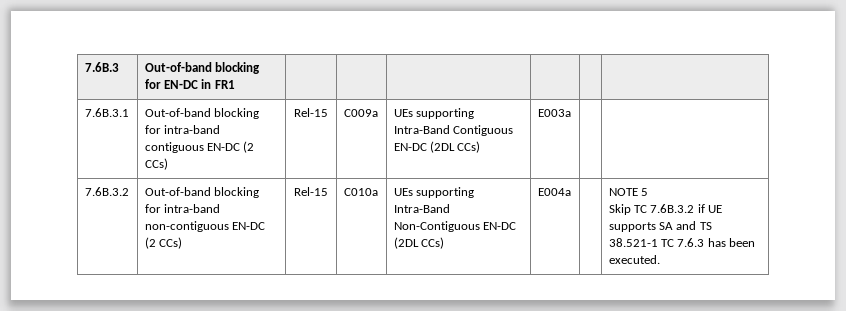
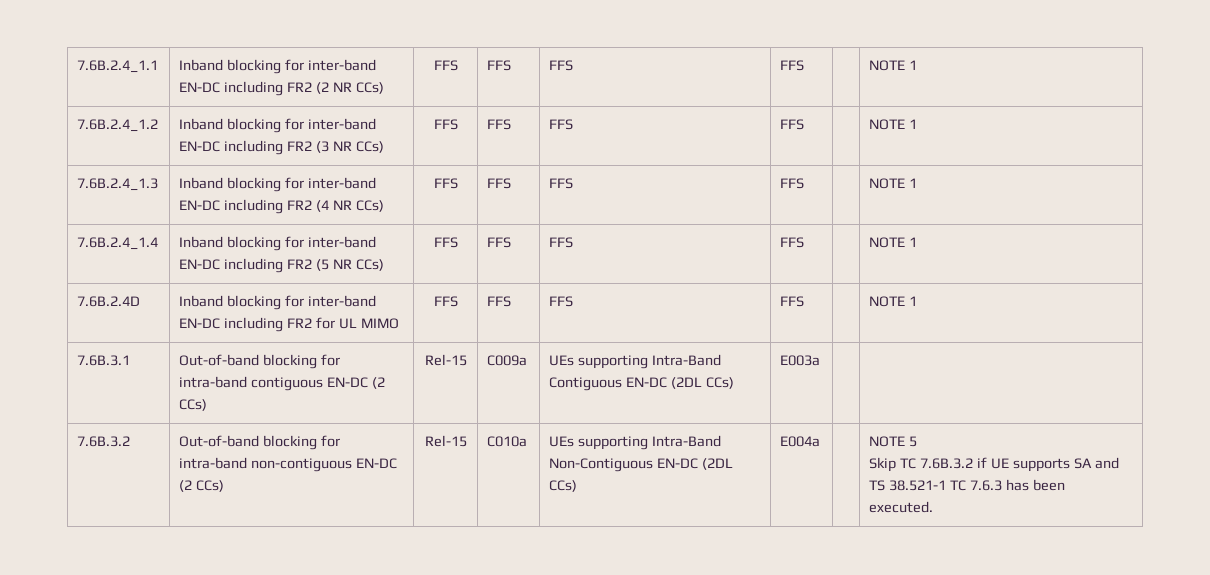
- 7.6B.3 | Out-of-band blocking for EN-DC in FR1 | | | | | |
+ 7.6B.2.4_1.1 | Inband blocking for inter-band EN-DC including FR2 (2 NR CCs) | FFS | FFS | FFS | FFS | | NOTE 1
+ 7.6B.2.4_1.2 | Inband blocking for inter-band EN-DC including FR2 (3 NR CCs) | FFS | FFS | FFS | FFS | | NOTE 1
+ 7.6B.2.4_1.3 | Inband blocking for inter-band EN-DC including FR2 (4 NR CCs) | FFS | FFS | FFS | FFS | | NOTE 1
+ 7.6B.2.4_1.4 | Inband blocking for inter-band EN-DC including FR2 (5 NR CCs) | FFS | FFS | FFS | FFS | | NOTE 1
+ 7.6B.2.4D | Inband blocking for inter-band EN-DC including FR2 for UL MIMO | FFS | FFS | FFS | FFS | | NOTE 1

